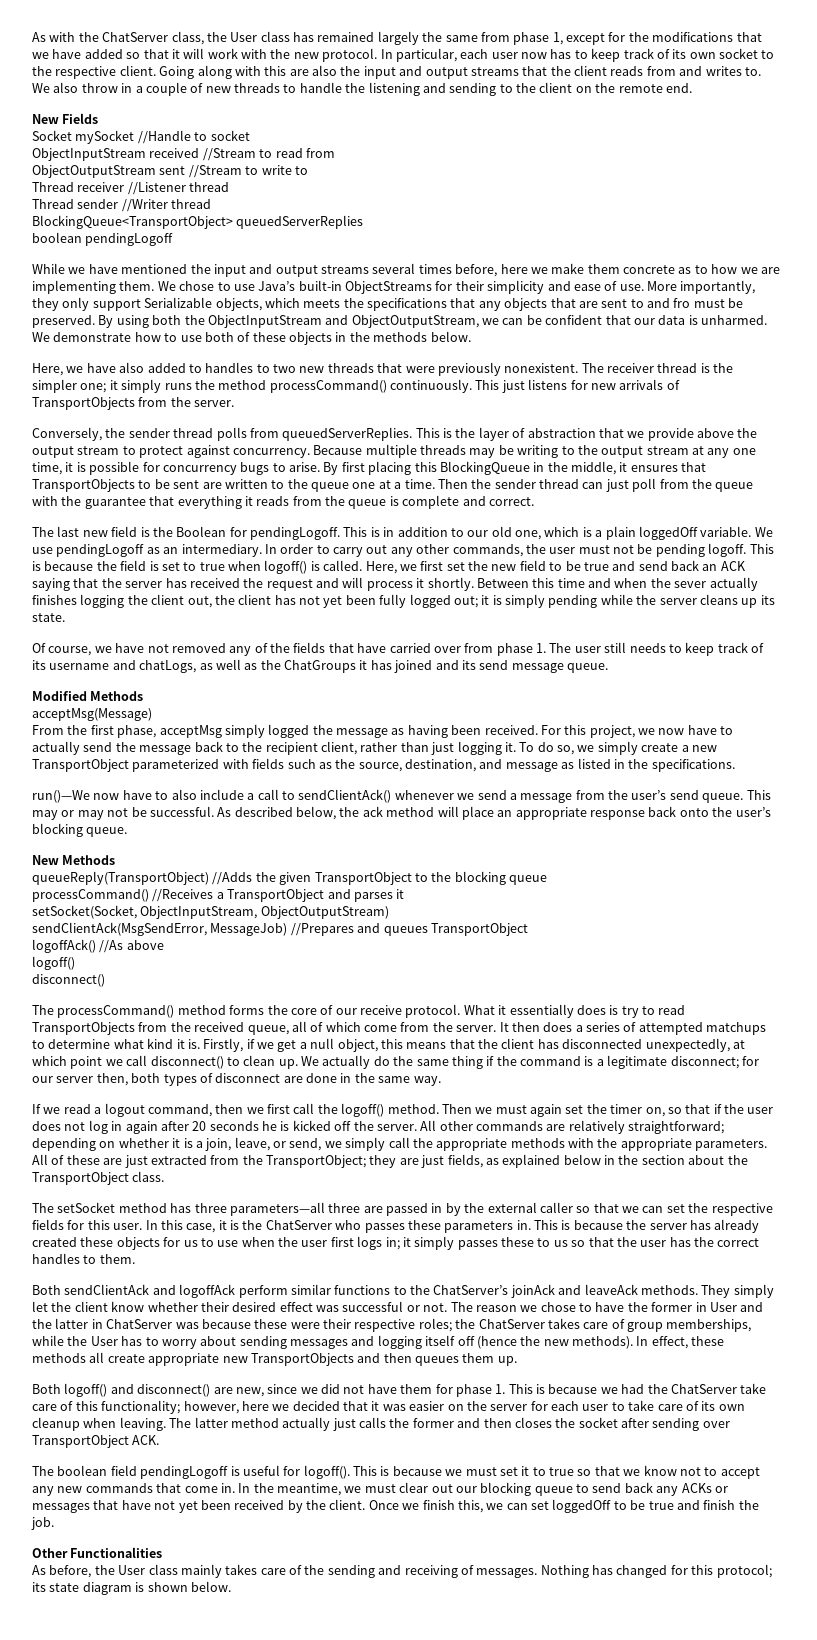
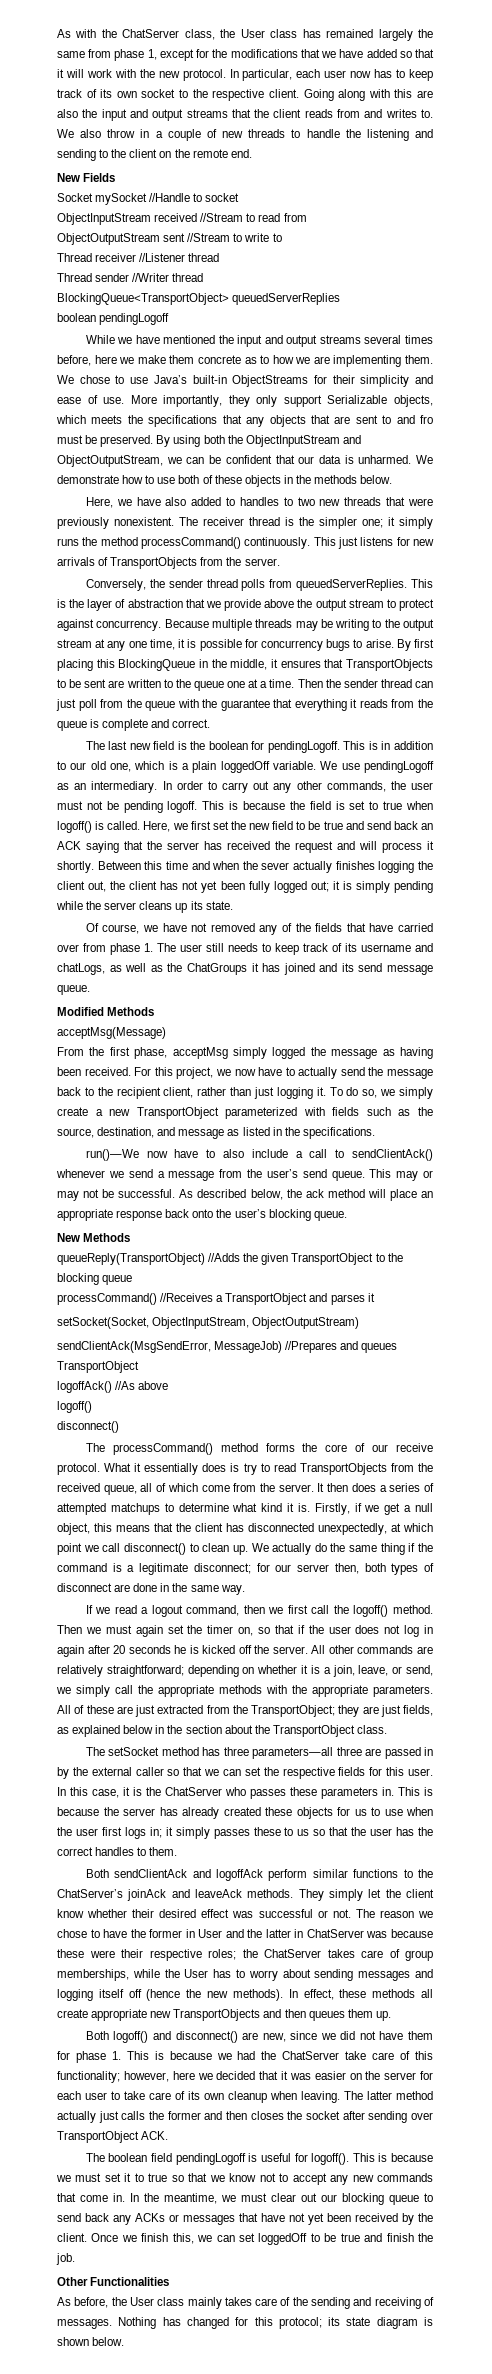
- The last new field is the Boolean for pendingLogoff.
+ The last new field is the boolean for pendingLogoff.

